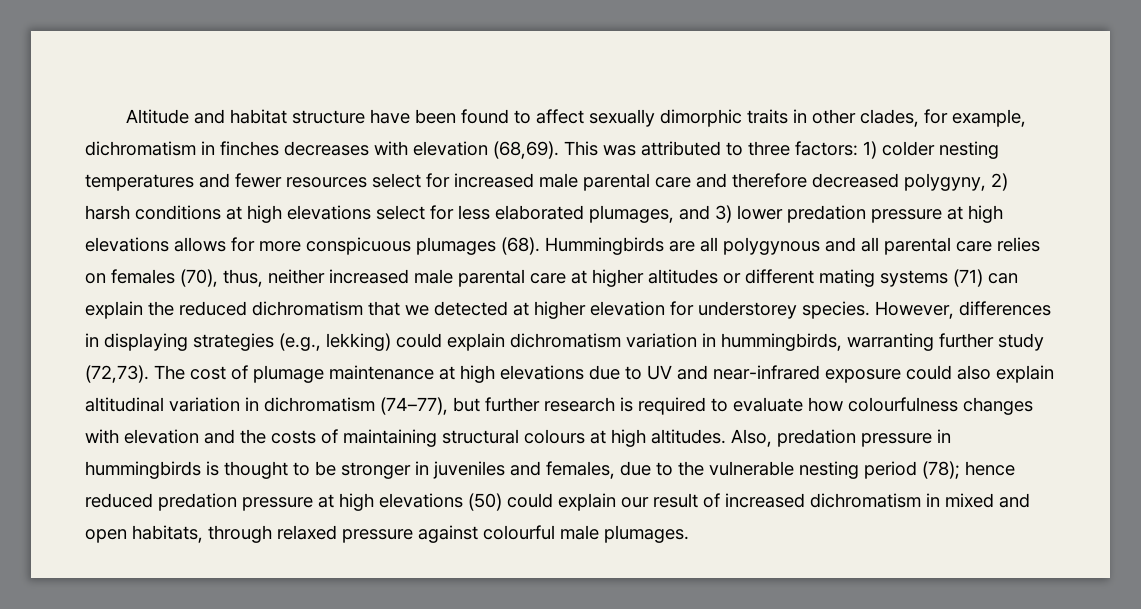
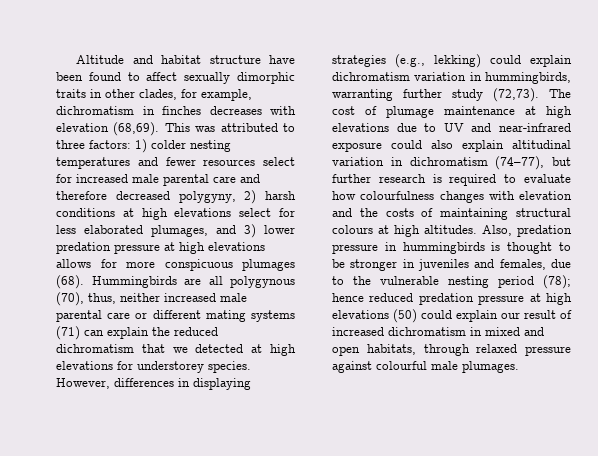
- Hummingbirds are all polygynous and all parental care relies on females (70), thus, neither increased male parental care at higher altitudes or different mating systems (71) can explain the reduced dichromatism that we detected at higher elevation for understorey species.
+ Hummingbirds are all polygynous (70), thus, neither increased male parental care or different mating systems (71) can explain the reduced dichromatism that we detected at high elevations for understorey species.

